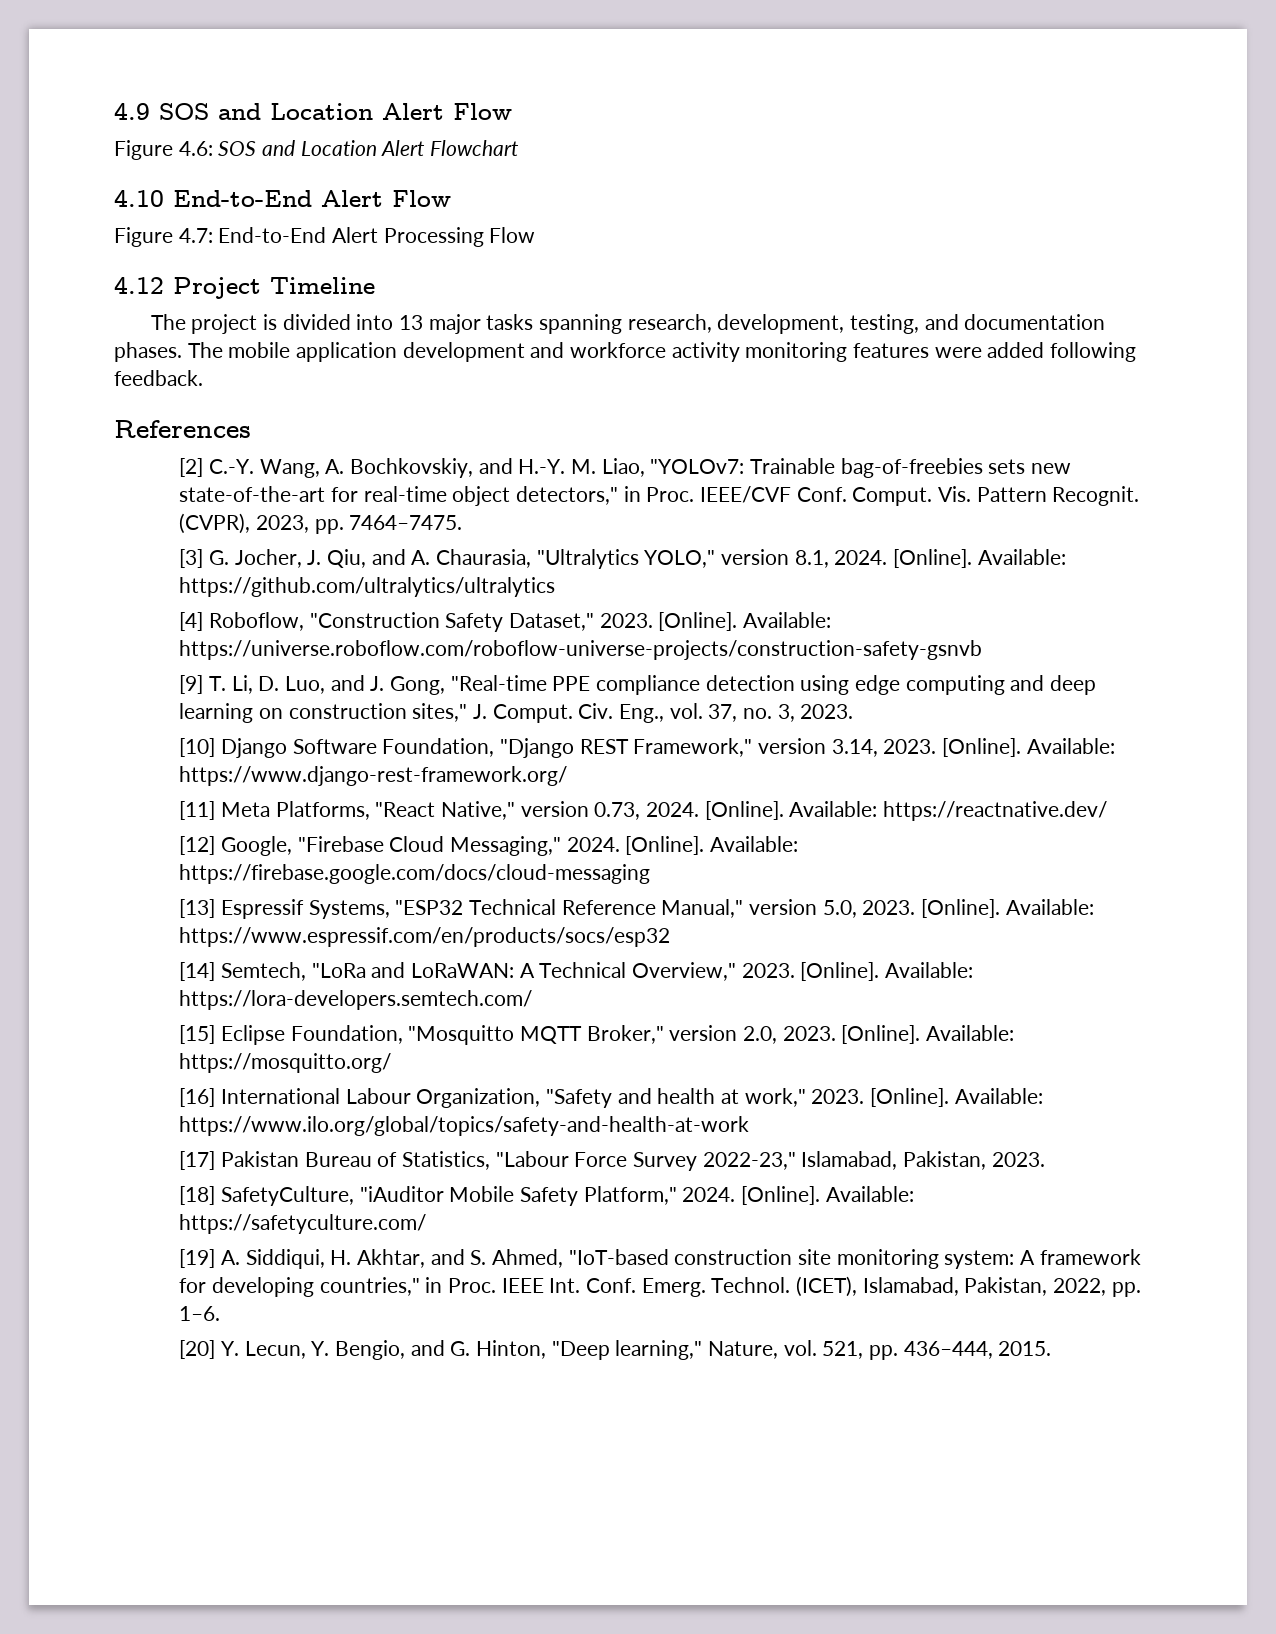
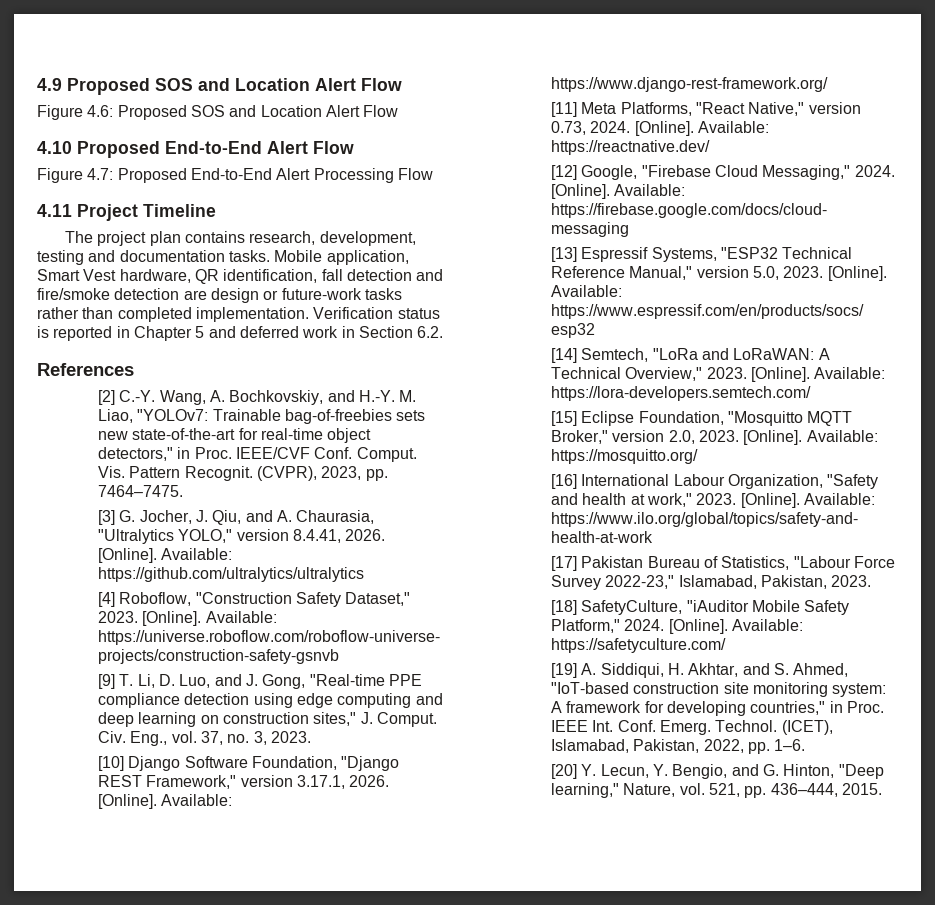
- 4.9 SOS and Location Alert Flow
+ 4.9 Proposed SOS and Location Alert Flow
- Figure 4.6: SOS and Location Alert Flowchart
+ Figure 4.6: Proposed SOS and Location Alert Flow
- 4.10 End-to-End Alert Flow
+ 4.10 Proposed End-to-End Alert Flow
- Figure 4.7: End-to-End Alert Processing Flow
+ Figure 4.7: Proposed End-to-End Alert Processing Flow
- 4.12 Project Timeline
+ 4.11 Project Timeline
- The project is divided into 13 major tasks spanning research, development, testing, and documentation phases. The mobile application development and workforce activity monitoring features were added following feedback.
+ The project plan contains research, development, testing and documentation tasks. Mobile application, Smart Vest hardware, QR identification, fall detection and fire/smoke detection are design or future-work tasks rather than completed implementation. Verification status is reported in Chapter 5 and deferred work in Section 6.2.
- [3] G. Jocher, J. Qiu, and A. Chaurasia, "Ultralytics YOLO," version 8.1, 2024.
+ [3] G. Jocher, J. Qiu, and A. Chaurasia, "Ultralytics YOLO," version 8.4.41, 2026.
- [10] Django Software Foundation, "Django REST Framework," version 3.14, 2023.
+ [10] Django Software Foundation, "Django REST Framework," version 3.17.1, 2026.

